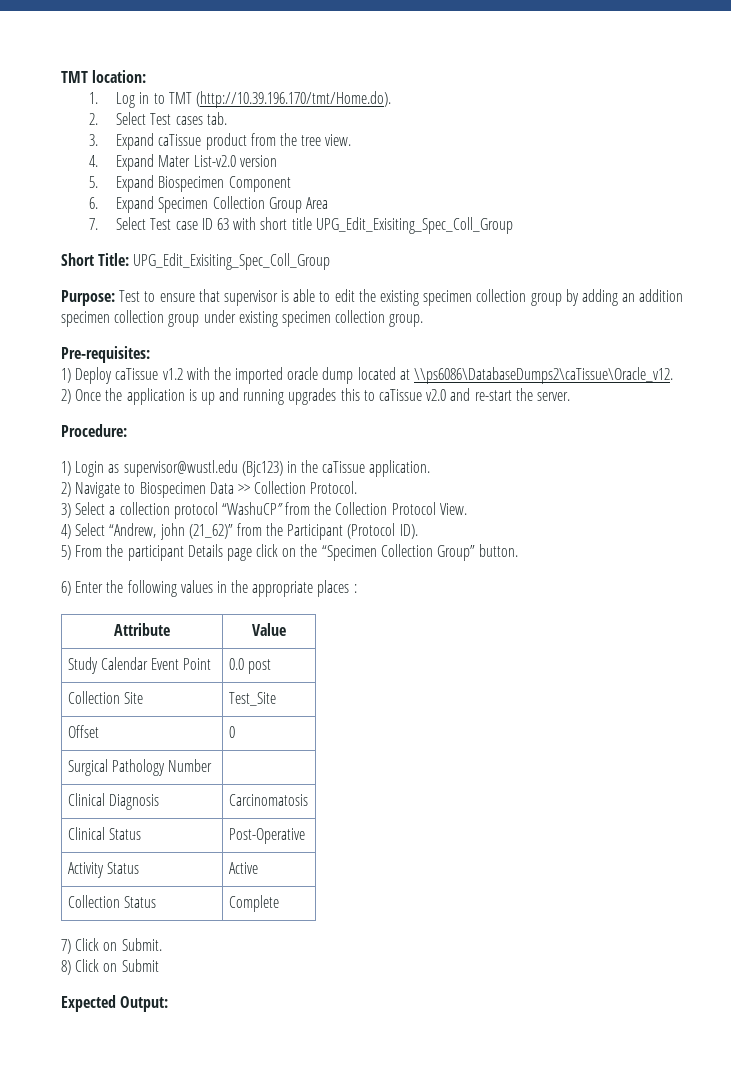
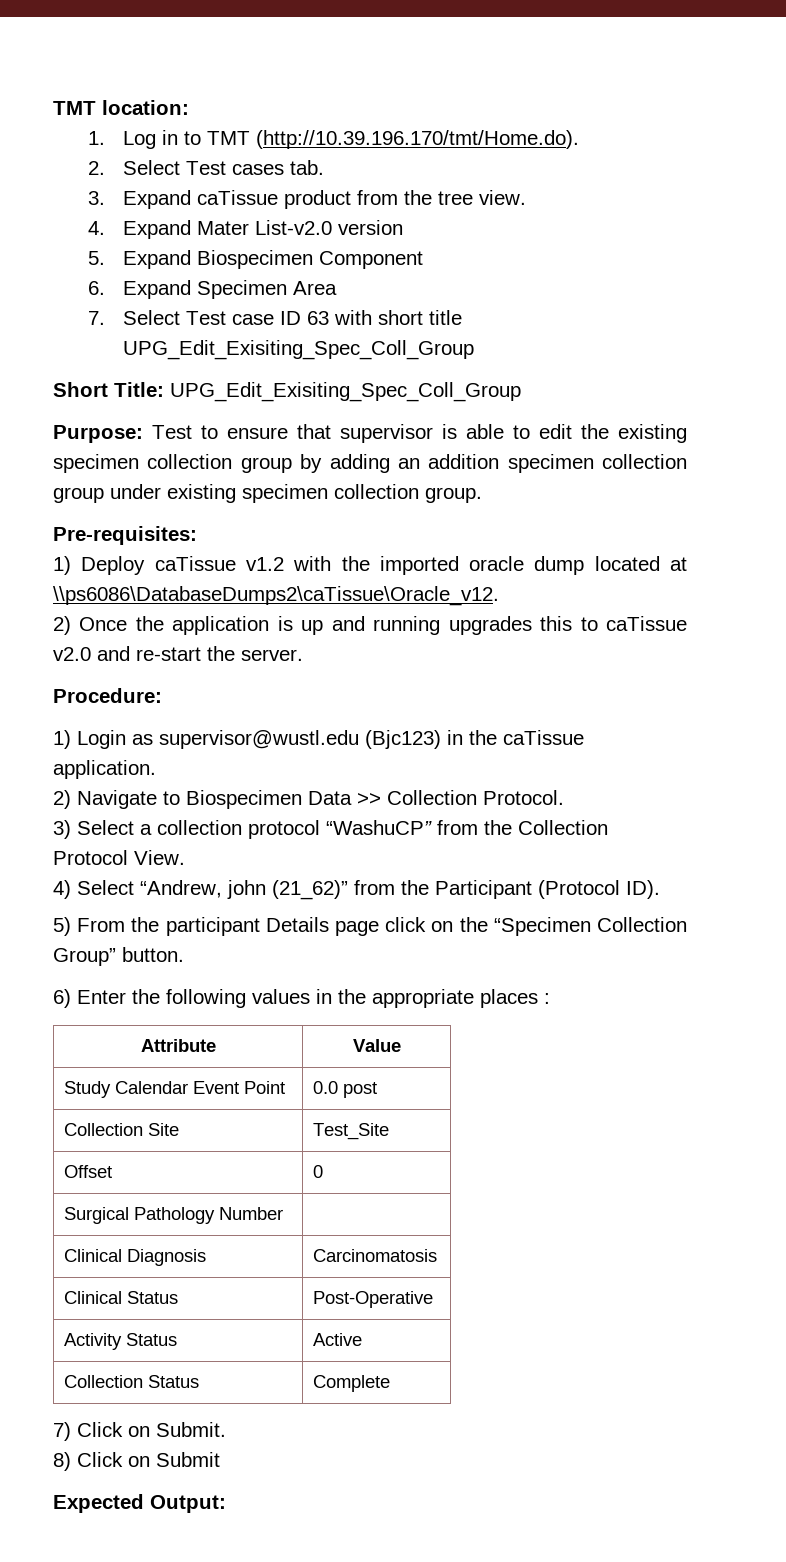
- 6. Expand Specimen Collection Group Area
+ 6. Expand Specimen Area

